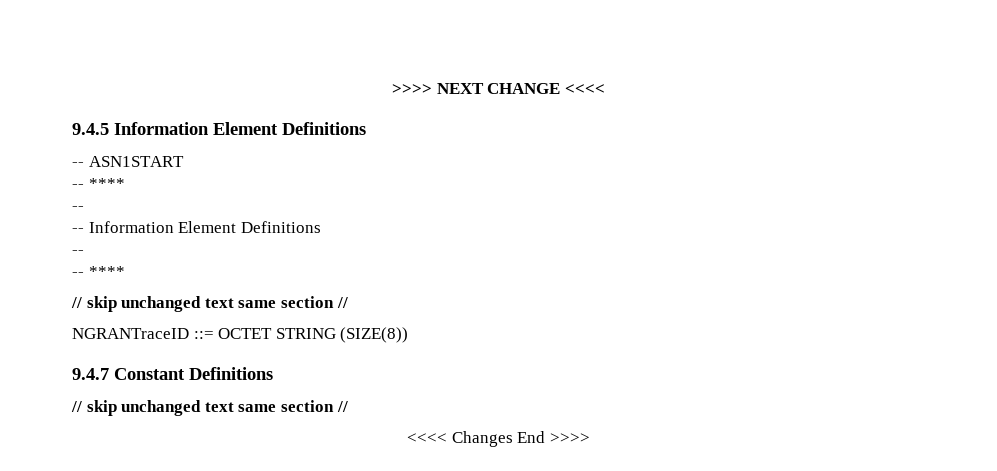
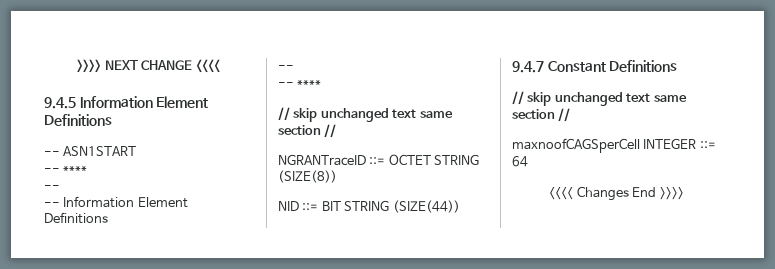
+ NID ::= BIT STRING (SIZE(44))
+ maxnoofCAGSperCell INTEGER ::= 64

